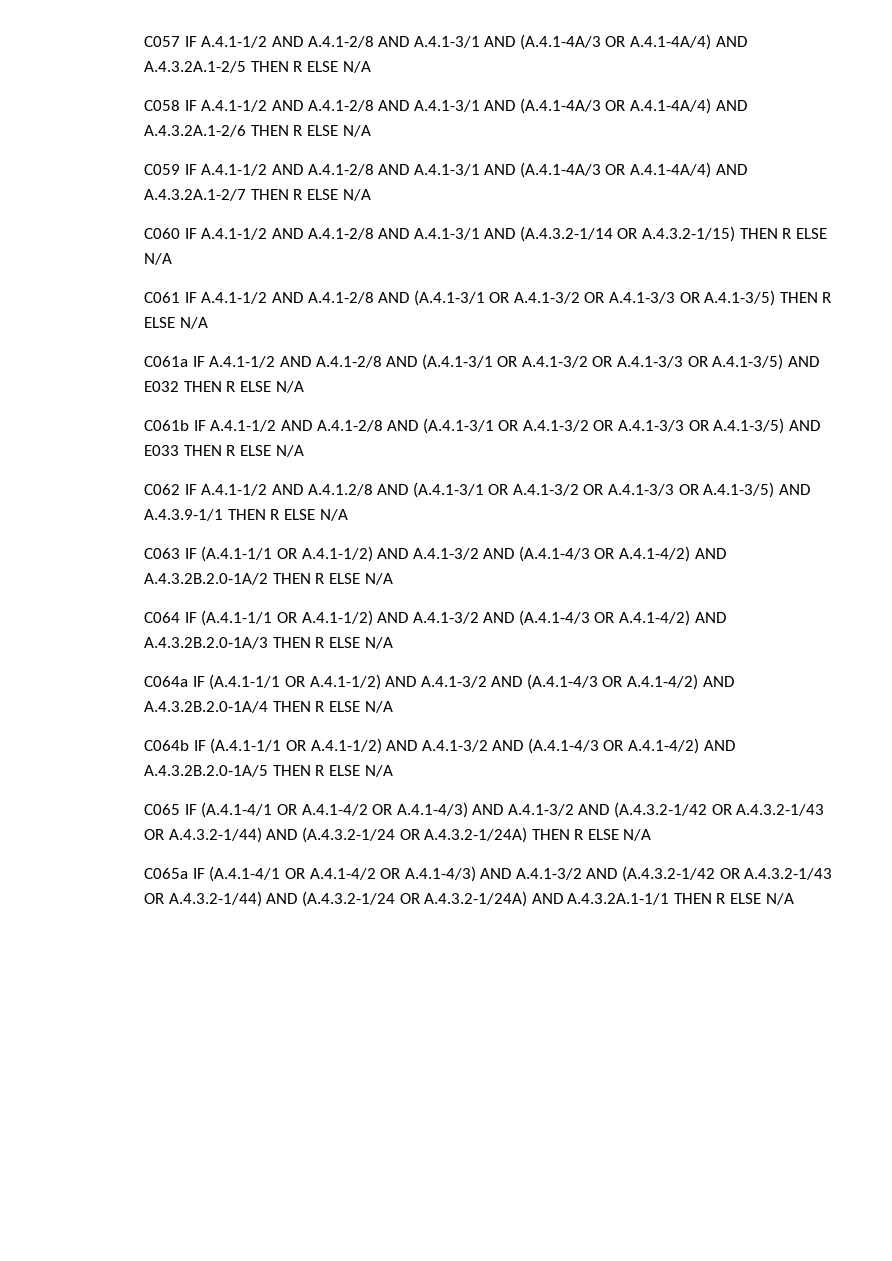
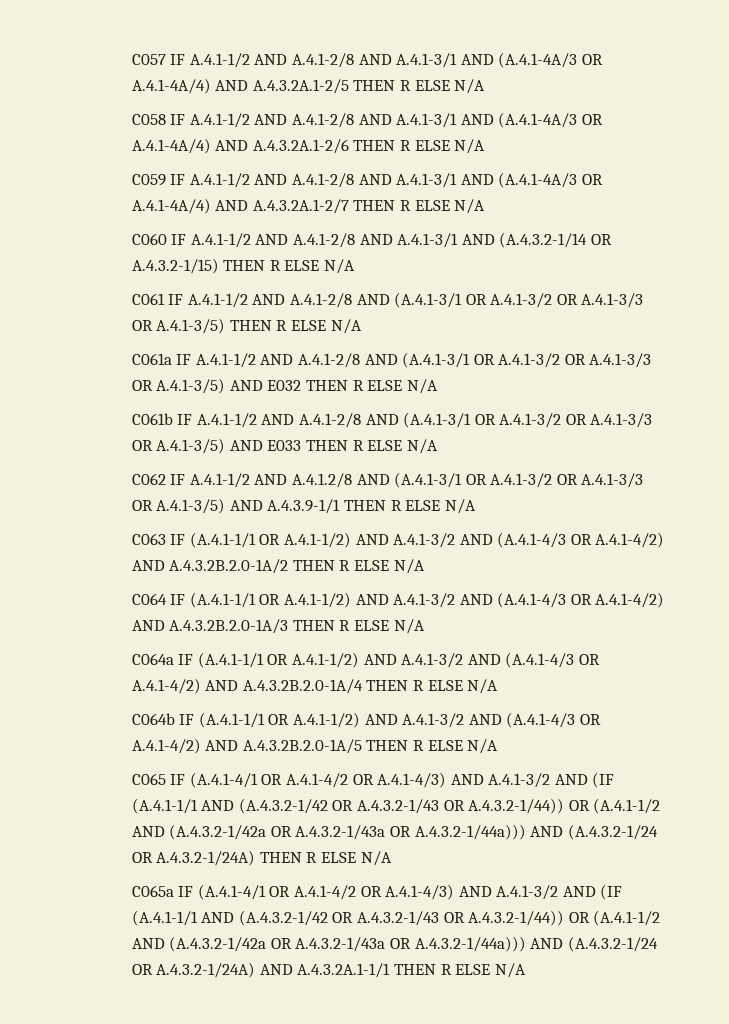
- C065 IF (A.4.1-4/1 OR A.4.1-4/2 OR A.4.1-4/3) AND A.4.1-3/2 AND (A.4.3.2-1/42 OR A.4.3.2-1/43 OR A.4.3.2-1/44) AND (A.4.3.2-1/24 OR A.4.3.2-1/24A) THEN R ELSE N/A
+ C065 IF (A.4.1-4/1 OR A.4.1-4/2 OR A.4.1-4/3) AND A.4.1-3/2 AND (IF (A.4.1-1/1 AND (A.4.3.2-1/42 OR A.4.3.2-1/43 OR A.4.3.2-1/44)) OR (A.4.1-1/2 AND (A.4.3.2-1/42a OR A.4.3.2-1/43a OR A.4.3.2-1/44a))) AND (A.4.3.2-1/24 OR A.4.3.2-1/24A) THEN R ELSE N/A
- C065a IF (A.4.1-4/1 OR A.4.1-4/2 OR A.4.1-4/3) AND A.4.1-3/2 AND (A.4.3.2-1/42 OR A.4.3.2-1/43 OR A.4.3.2-1/44) AND (A.4.3.2-1/24 OR A.4.3.2-1/24A) AND A.4.3.2A.1-1/1 THEN R ELSE N/A
+ C065a IF (A.4.1-4/1 OR A.4.1-4/2 OR A.4.1-4/3) AND A.4.1-3/2 AND (IF (A.4.1-1/1 AND (A.4.3.2-1/42 OR A.4.3.2-1/43 OR A.4.3.2-1/44)) OR (A.4.1-1/2 AND (A.4.3.2-1/42a OR A.4.3.2-1/43a OR A.4.3.2-1/44a))) AND (A.4.3.2-1/24 OR A.4.3.2-1/24A) AND A.4.3.2A.1-1/1 THEN R ELSE N/A

